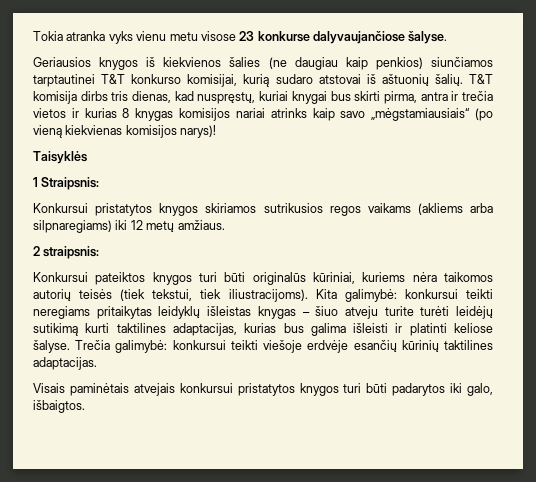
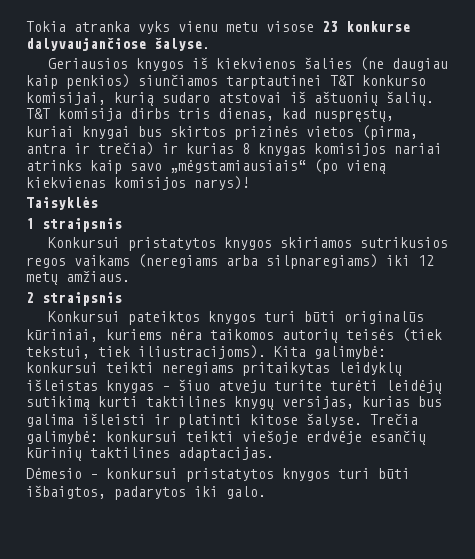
- T&T komisija dirbs tris dienas, kad nuspręstų, kuriai knygai bus skirti pirma, antra ir trečia vietos ir kurias 8 knygas komisijos nariai atrinks kaip savo „mėgstamiausiais“ (po vieną kiekvienas komisijos narys)!
+ T&T komisija dirbs tris dienas, kad nuspręstų, kuriai knygai bus skirtos prizinės vietos (pirma, antra ir trečia) ir kurias 8 knygas komisijos nariai atrinks kaip savo „mėgstamiausiais“ (po vieną kiekvienas komisijos narys)!
- 1 Straipsnis:
+ 1 straipsnis
- Konkursui pristatytos knygos skiriamos sutrikusios regos vaikams (akliems arba silpnaregiams) iki 12 metų amžiaus.
+ Konkursui pristatytos knygos skiriamos sutrikusios regos vaikams (neregiams arba silpnaregiams) iki 12 metų amžiaus.
- 2 straipsnis:
+ 2 straipsnis
- Kita galimybė: konkursui teikti neregiams pritaikytas leidyklų išleistas knygas – šiuo atveju turite turėti leidėjų sutikimą kurti taktilines adaptacijas, kurias bus galima išleisti ir platinti keliose šalyse.
+ Kita galimybė: konkursui teikti neregiams pritaikytas leidyklų išleistas knygas – šiuo atveju turite turėti leidėjų sutikimą kurti taktilines knygų versijas, kurias bus galima išleisti ir platinti kitose šalyse.
- Visais paminėtais atvejais konkursui pristatytos knygos turi būti padarytos iki galo, išbaigtos.
+ Dėmesio – konkursui pristatytos knygos turi būti išbaigtos, padarytos iki galo.

